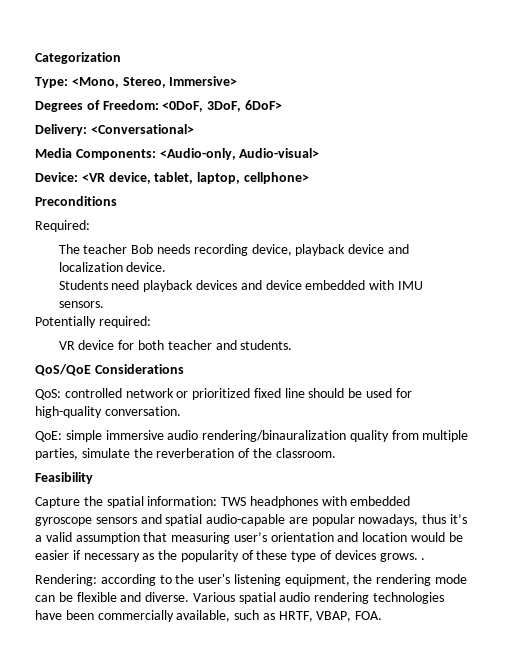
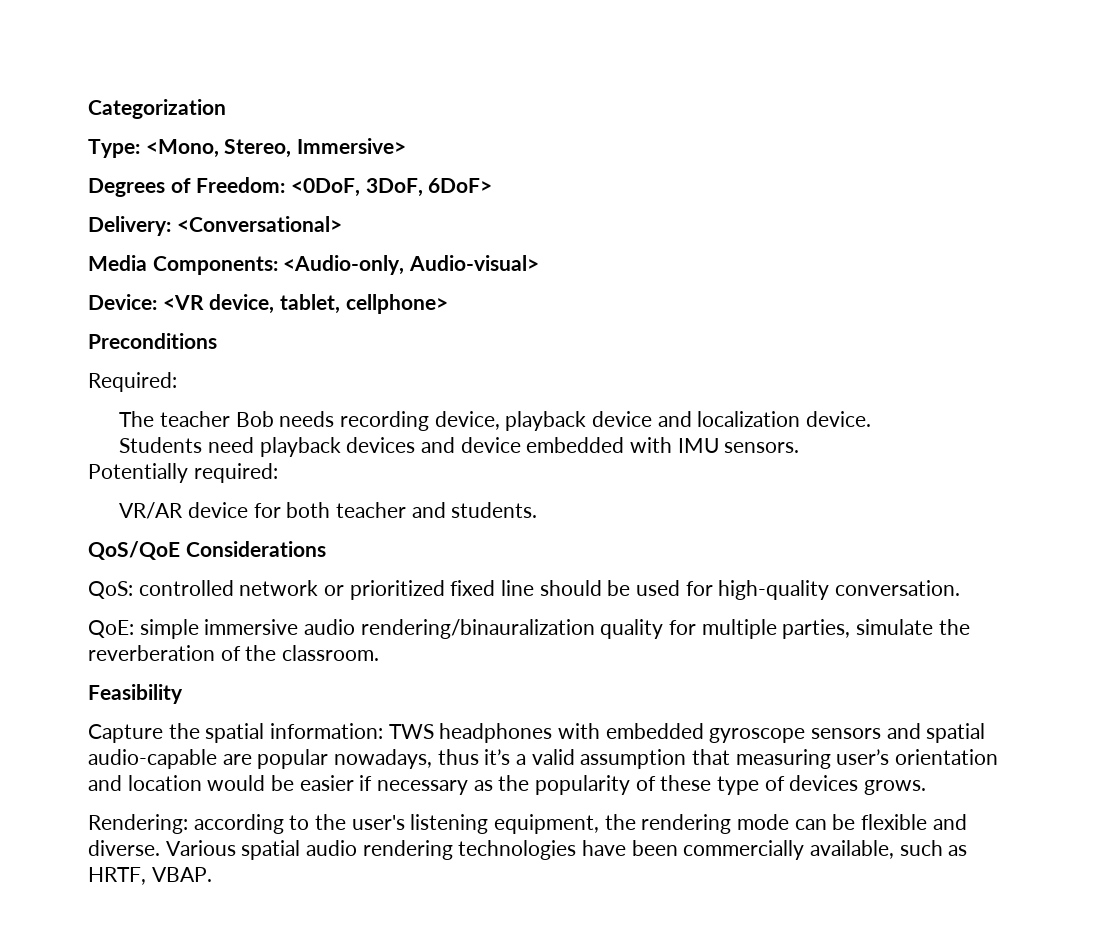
- Device: <VR device, tablet, laptop, cellphone>
+ Device: <VR device, tablet, cellphone>
- VR device for both teacher and students.
+ VR/AR device for both teacher and students.
- QoE: simple immersive audio rendering/binauralization quality from multiple parties, simulate the reverberation of the classroom.
+ QoE: simple immersive audio rendering/binauralization quality for multiple parties, simulate the reverberation of the classroom.
- Capture the spatial information: TWS headphones with embedded gyroscope sensors and spatial audio-capable are popular nowadays, thus it’s a valid assumption that measuring user’s orientation and location would be easier if necessary as the popularity of these type of devices grows. .
+ Capture the spatial information: TWS headphones with embedded gyroscope sensors and spatial audio-capable are popular nowadays, thus it’s a valid assumption that measuring user’s orientation and location would be easier if necessary as the popularity of these type of devices grows.
- Various spatial audio rendering technologies have been commercially available, such as HRTF, VBAP, FOA.
+ Various spatial audio rendering technologies have been commercially available, such as HRTF, VBAP.

